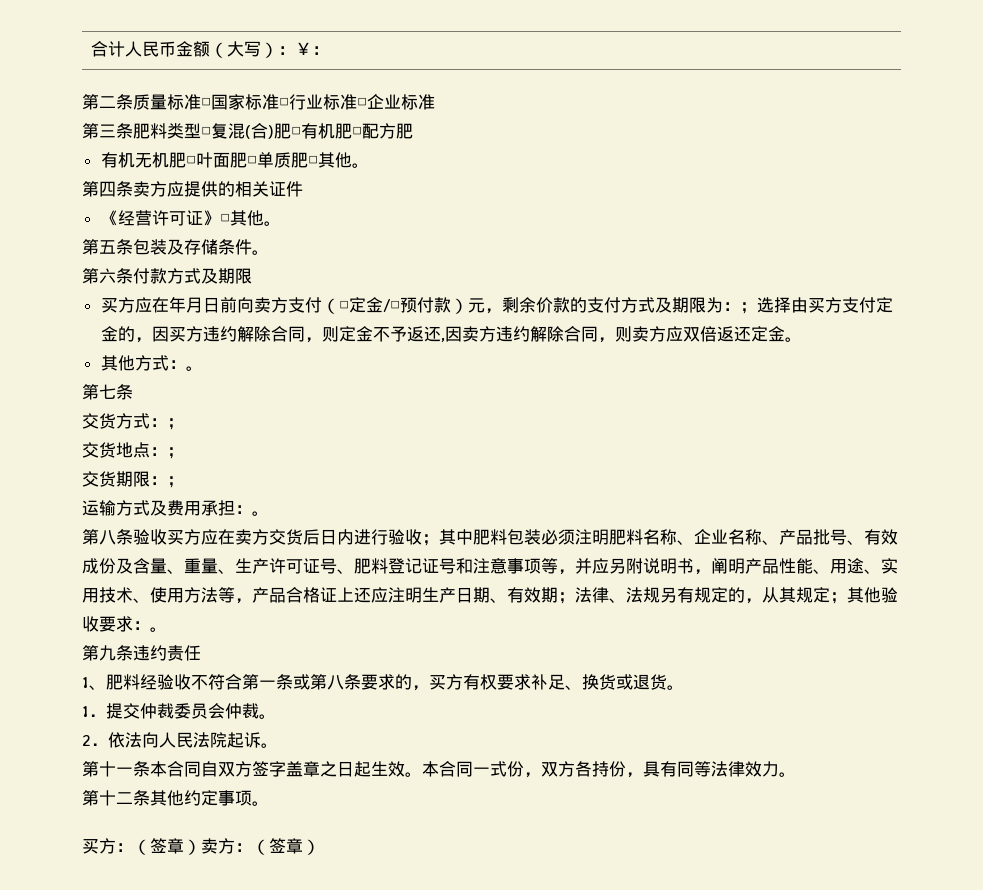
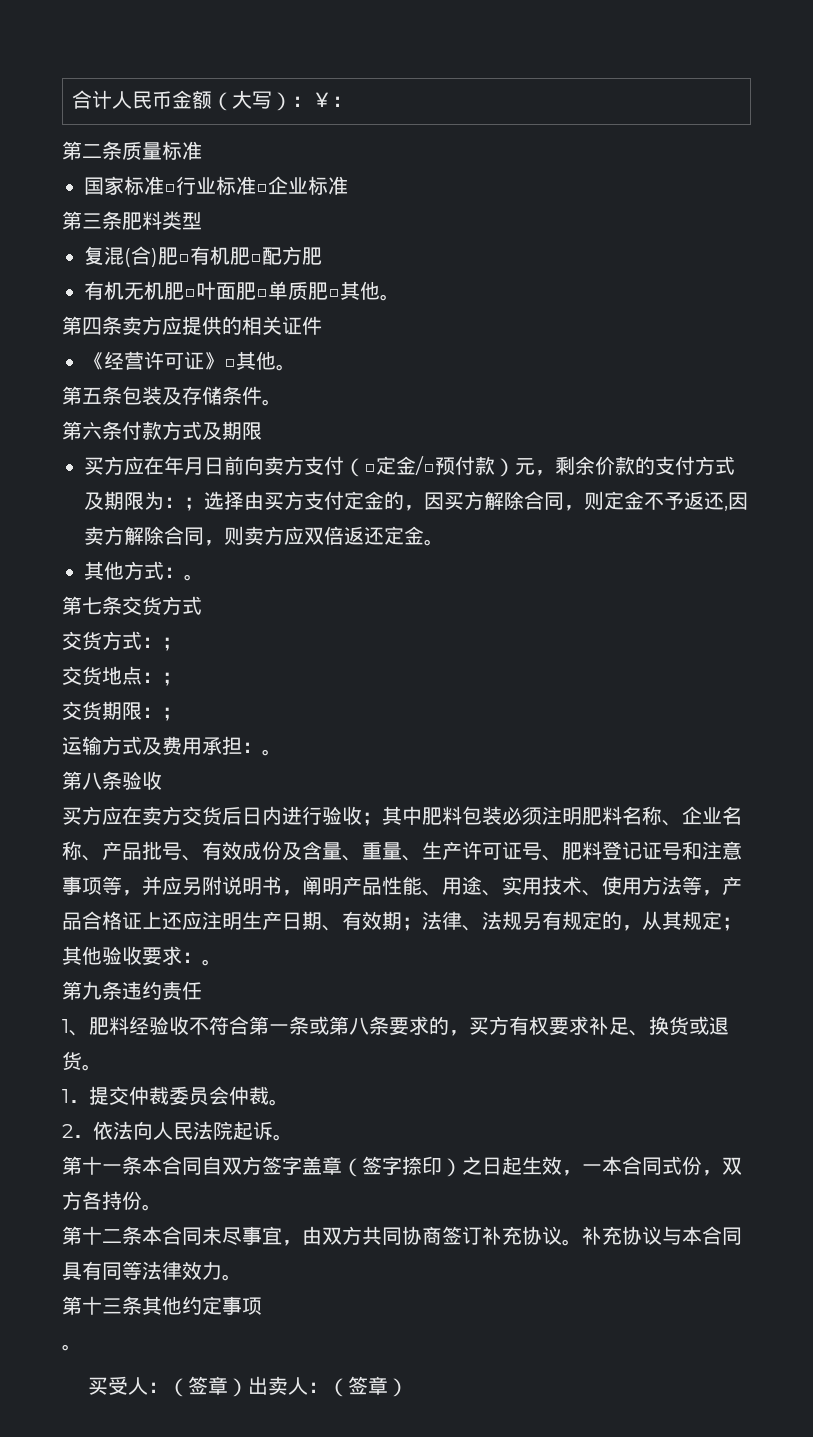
- 第二条质量标准□国家标准□行业标准□企业标准
+ 第二条质量标准
+ 国家标准□行业标准□企业标准
- 第三条肥料类型□复混(合)肥□有机肥□配方肥
+ 第三条肥料类型
+ 复混(合)肥□有机肥□配方肥
- 买方应在年月日前向卖方支付（□定金/□预付款）元，剩余价款的支付方式及期限为：；选择由买方支付定金的，因买方违约解除合同，则定金不予返还,因卖方违约解除合同，则卖方应双倍返还定金。
+ 买方应在年月日前向卖方支付（□定金/□预付款）元，剩余价款的支付方式及期限为：；选择由买方支付定金的，因买方解除合同，则定金不予返还,因卖方解除合同，则卖方应双倍返还定金。
- 第七条
+ 第七条交货方式
- 第八条验收买方应在卖方交货后日内进行验收；
+ 第八条验收
+ 买方应在卖方交货后日内进行验收；
- 第十一条本合同自双方签字盖章之日起生效。本合同一式份，双方各持份，具有同等法律效力。
+ 第十一条本合同自双方签字盖章（签字捺印）之日起生效，一本合同式份，双方各持份。
+ 第十二条本合同未尽事宜，由双方共同协商签订补充协议。补充协议与本合同具有同等法律效力。
- 第十二条其他约定事项。
+ 第十三条其他约定事项
+ 。
- 买方：（签章）卖方：（签章）
+ 买受人：（签章）出卖人：（签章）

